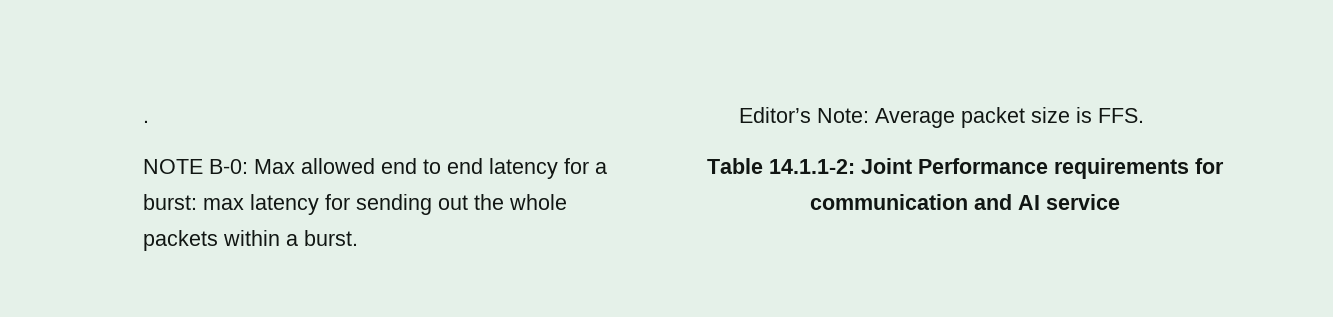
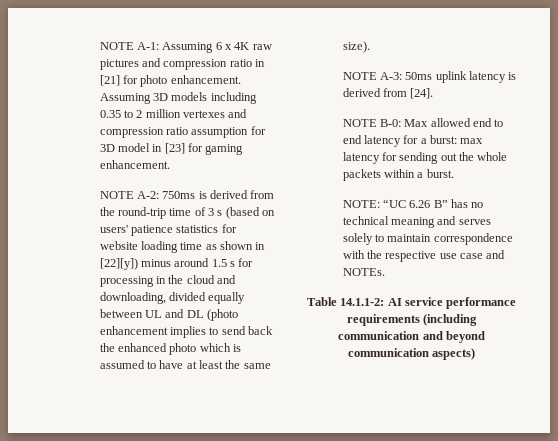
- .
+ NOTE A-1: Assuming 6 x 4K raw pictures and compression ratio in [21] for photo enhancement. Assuming 3D models including 0.35 to 2 million vertexes and compression ratio assumption for 3D model in [23] for gaming enhancement.
+ NOTE A-2: 750ms is derived from the round-trip time of 3 s (based on users' patience statistics for website loading time as shown in [22][y]) minus around 1.5 s for processing in the cloud and downloading, divided equally between UL and DL (photo enhancement implies to send back the enhanced photo which is assumed to have at least the same size).
+ NOTE A-3: 50ms uplink latency is derived from [24].
- Editor’s Note: Average packet size is FFS.
- Table 14.1.1-2: Joint Performance requirements for communication and AI service
+ NOTE: “UC 6.26 B” has no technical meaning and serves solely to maintain correspondence with the respective use case and NOTEs.
+ Table 14.1.1-2: AI service performance requirements (including communication and beyond communication aspects)

